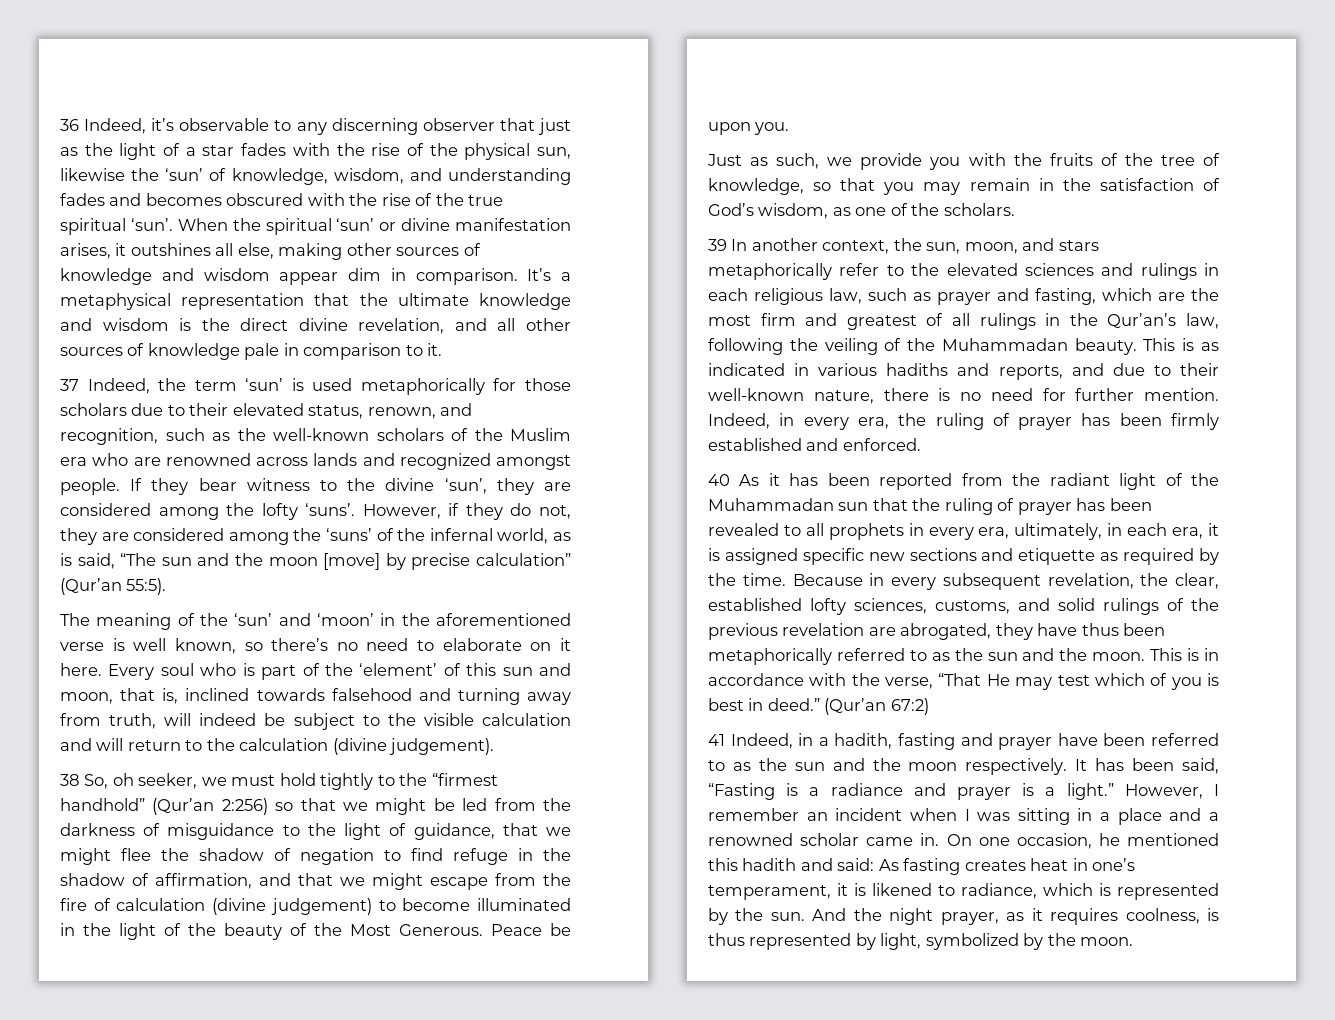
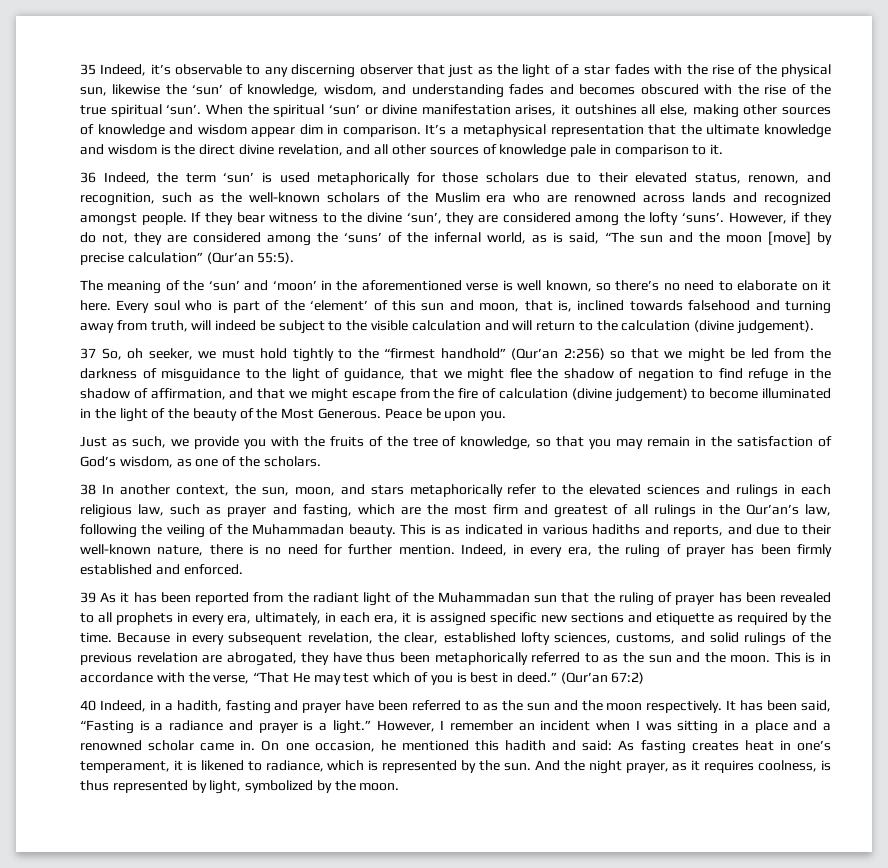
- 36 Indeed, it’s observable to any discerning observer that just as the light of a star fades with the rise of the physical sun, likewise the ‘sun’ of knowledge, wisdom, and understanding fades and becomes obscured with the rise of the true spiritual ‘sun’.
+ 35 Indeed, it’s observable to any discerning observer that just as the light of a star fades with the rise of the physical sun, likewise the ‘sun’ of knowledge, wisdom, and understanding fades and becomes obscured with the rise of the true spiritual ‘sun’.
- 37 Indeed, the term ‘sun’ is used metaphorically for those scholars due to their elevated status, renown, and recognition, such as the well-known scholars of the Muslim era who are renowned across lands and recognized amongst people.
+ 36 Indeed, the term ‘sun’ is used metaphorically for those scholars due to their elevated status, renown, and recognition, such as the well-known scholars of the Muslim era who are renowned across lands and recognized amongst people.
- 38 So, oh seeker, we must hold tightly to the “firmest handhold” (Qur’an 2:256) so that we might be led from the darkness of misguidance to the light of guidance, that we might flee the shadow of negation to find refuge in the shadow of affirmation, and that we might escape from the fire of calculation (divine judgement) to become illuminated in the light of the beauty of the Most Generous.
+ 37 So, oh seeker, we must hold tightly to the “firmest handhold” (Qur’an 2:256) so that we might be led from the darkness of misguidance to the light of guidance, that we might flee the shadow of negation to find refuge in the shadow of affirmation, and that we might escape from the fire of calculation (divine judgement) to become illuminated in the light of the beauty of the Most Generous.
- 39 In another context, the sun, moon, and stars metaphorically refer to the elevated sciences and rulings in each religious law, such as prayer and fasting, which are the most firm and greatest of all rulings in the Qur’an’s law, following the veiling of the Muhammadan beauty.
+ 38 In another context, the sun, moon, and stars metaphorically refer to the elevated sciences and rulings in each religious law, such as prayer and fasting, which are the most firm and greatest of all rulings in the Qur’an’s law, following the veiling of the Muhammadan beauty.
- 40 As it has been reported from the radiant light of the Muhammadan sun that the ruling of prayer has been revealed to all prophets in every era, ultimately, in each era, it is assigned specific new sections and etiquette as required by the time.
+ 39 As it has been reported from the radiant light of the Muhammadan sun that the ruling of prayer has been revealed to all prophets in every era, ultimately, in each era, it is assigned specific new sections and etiquette as required by the time.
- 41 Indeed, in a hadith, fasting and prayer have been referred to as the sun and the moon respectively.
+ 40 Indeed, in a hadith, fasting and prayer have been referred to as the sun and the moon respectively.

